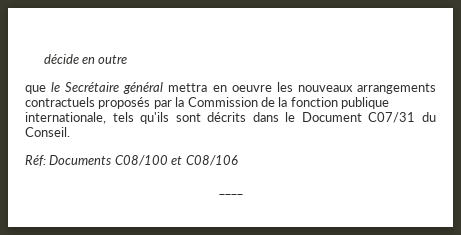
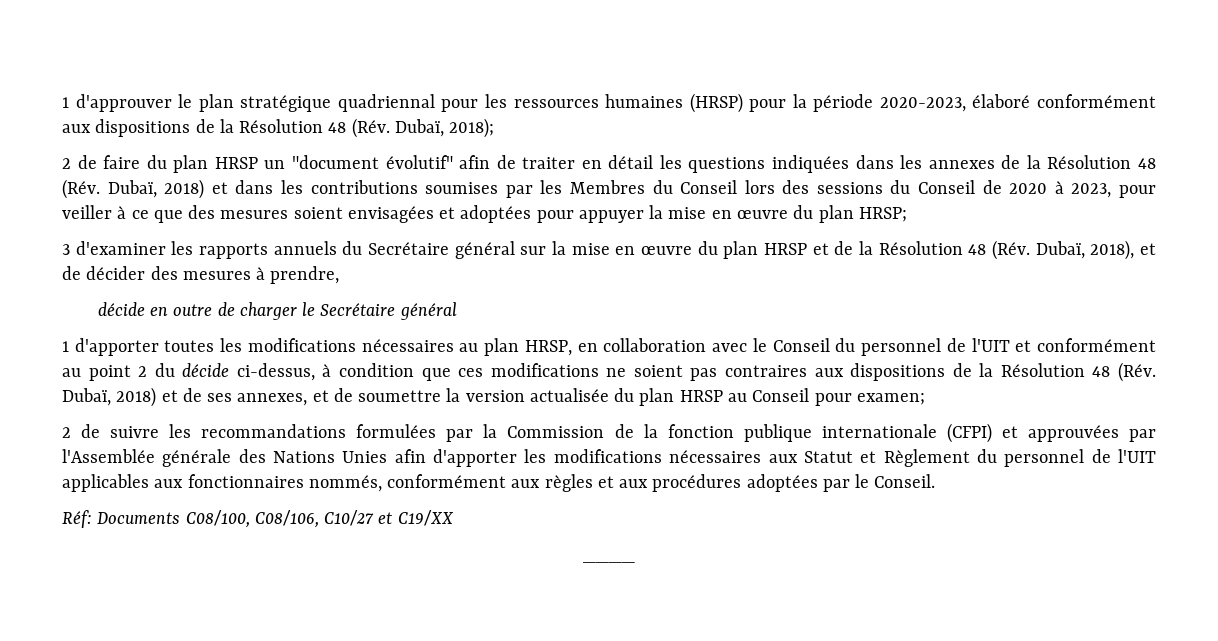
+ 1 d'approuver le plan stratégique quadriennal pour les ressources humaines (HRSP) pour la période 2020-2023, élaboré conformément aux dispositions de la Résolution 48 (Rév. Dubaï, 2018);
+ 2 de faire du plan HRSP un "document évolutif" afin de traiter en détail les questions indiquées dans les annexes de la Résolution 48 (Rév. Dubaï, 2018) et dans les contributions soumises par les Membres du Conseil lors des sessions du Conseil de 2020 à 2023, pour veiller à ce que des mesures soient envisagées et adoptées pour appuyer la mise en œuvre du plan HRSP;
+ 3 d'examiner les rapports annuels du Secrétaire général sur la mise en œuvre du plan HRSP et de la Résolution 48 (Rév. Dubaï, 2018), et de décider des mesures à prendre,
- décide en outre
- que le Secrétaire général mettra en oeuvre les nouveaux arrangements contractuels proposés par la Commission de la fonction publique internationale, tels qu'ils sont décrits dans le Document C07/31 du Conseil.
- Réf: Documents C08/100 et C08/106
+ décide en outre de charger le Secrétaire général
+ 1 d'apporter toutes les modifications nécessaires au plan HRSP, en collaboration avec le Conseil du personnel de l'UIT et conformément au point 2 du décide ci-dessus, à condition que ces modifications ne soient pas contraires aux dispositions de la Résolution 48 (Rév. Dubaï, 2018) et de ses annexes, et de soumettre la version actualisée du plan HRSP au Conseil pour examen;
+ 2 de suivre les recommandations formulées par la Commission de la fonction publique internationale (CFPI) et approuvées par l'Assemblée générale des Nations Unies afin d'apporter les modifications nécessaires aux Statut et Règlement du personnel de l'UIT applicables aux fonctionnaires nommés, conformément aux règles et aux procédures adoptées par le Conseil.
+ Réf: Documents C08/100, C08/106, C10/27 et C19/XX

